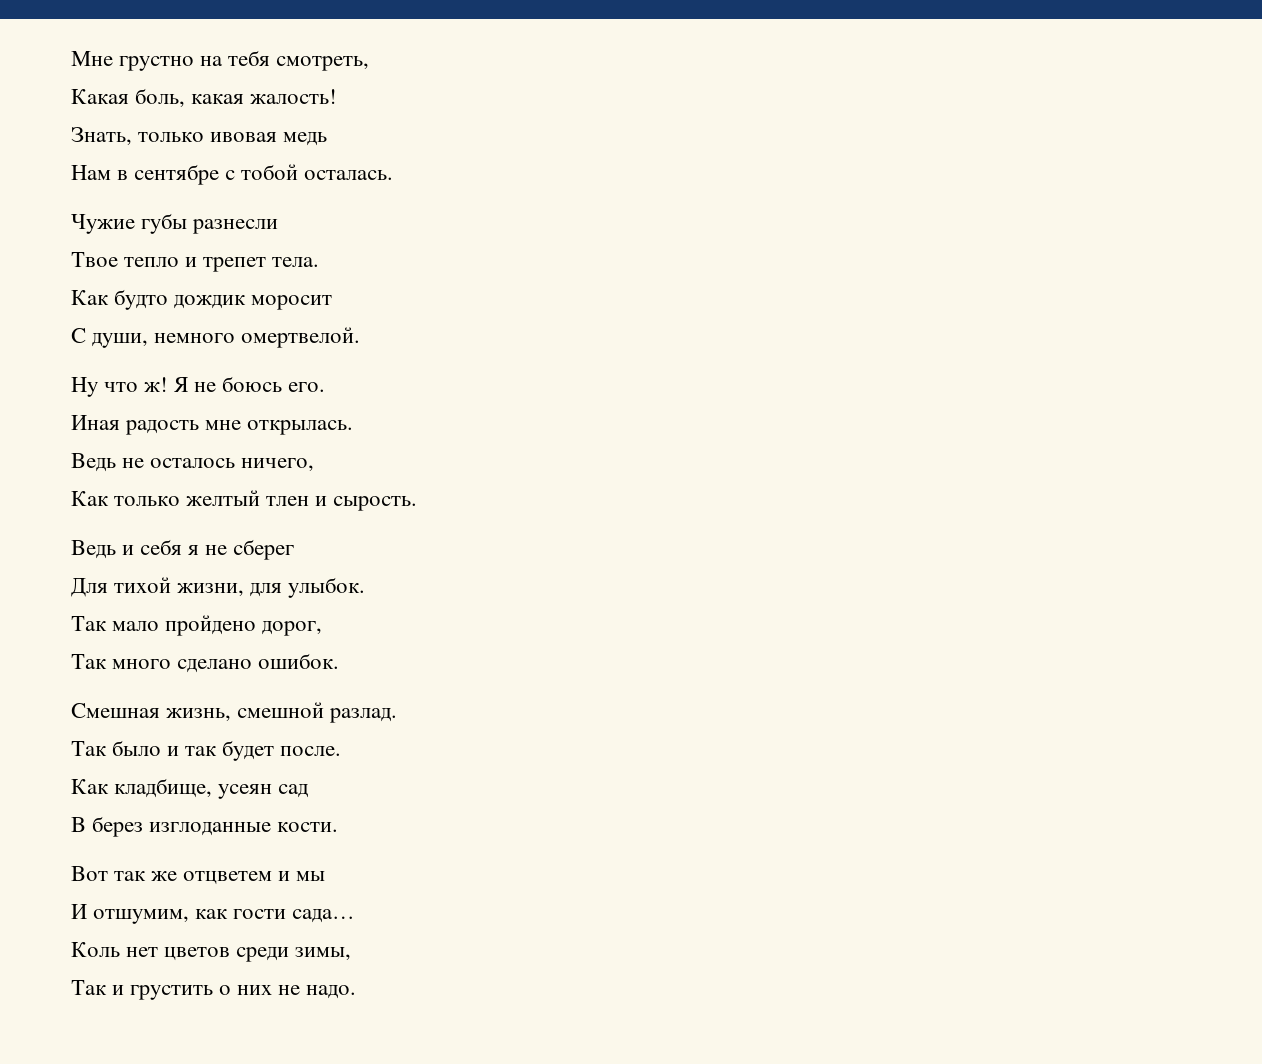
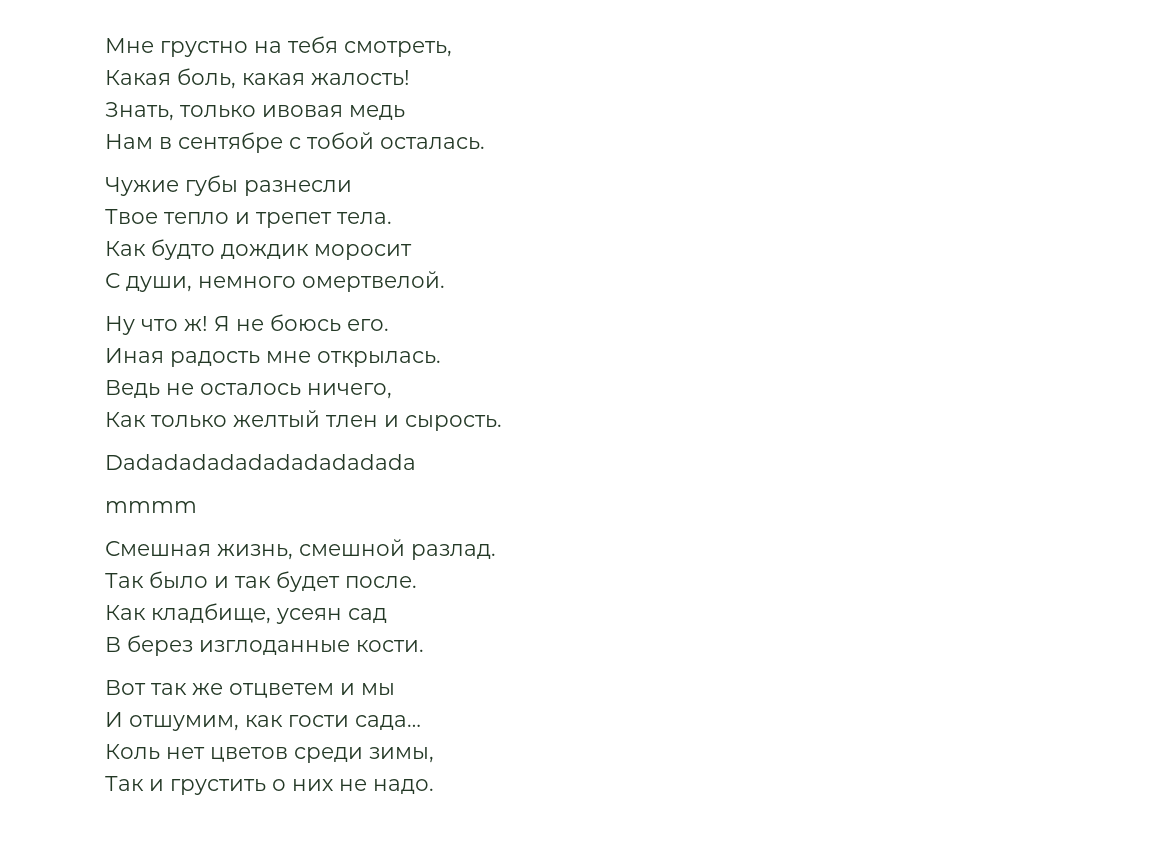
- Ведь и себя я не сберег
- Для тихой жизни, для улыбок.
- Так мало пройдено дорог,
- Так много сделано ошибок.
+ Dadadadadadadadadadada
+ mmmm

